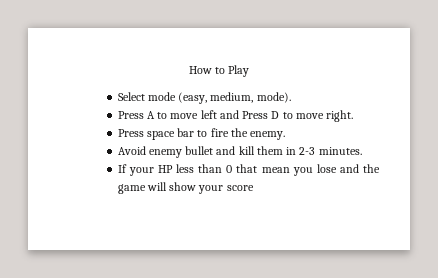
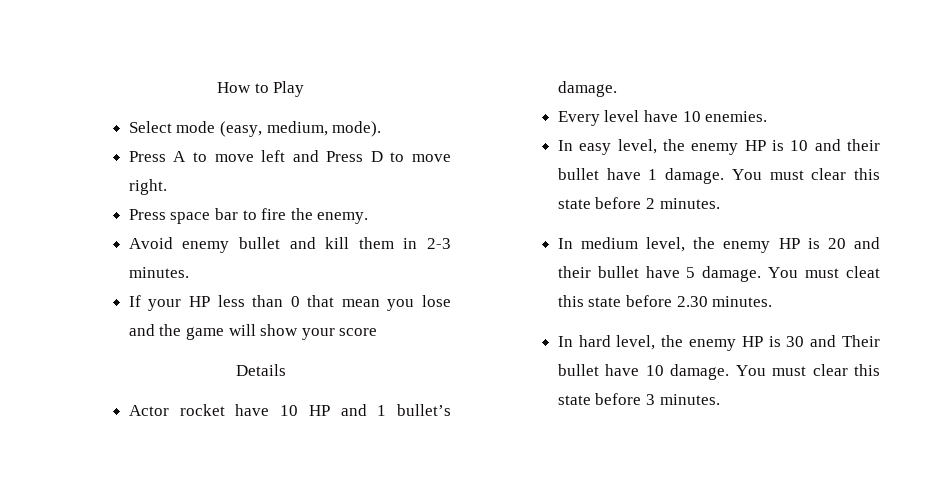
+ Details
+ Actor rocket have 10 HP and 1 bullet’s damage.
+ Every level have 10 enemies.
+ In easy level, the enemy HP is 10 and their bullet have 1 damage. You must clear this state before 2 minutes.
+ In medium level, the enemy HP is 20 and their bullet have 5 damage. You must cleat this state before 2.30 minutes.
+ In hard level, the enemy HP is 30 and Their bullet have 10 damage. You must clear this state before 3 minutes.

